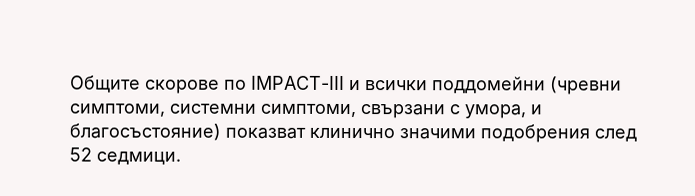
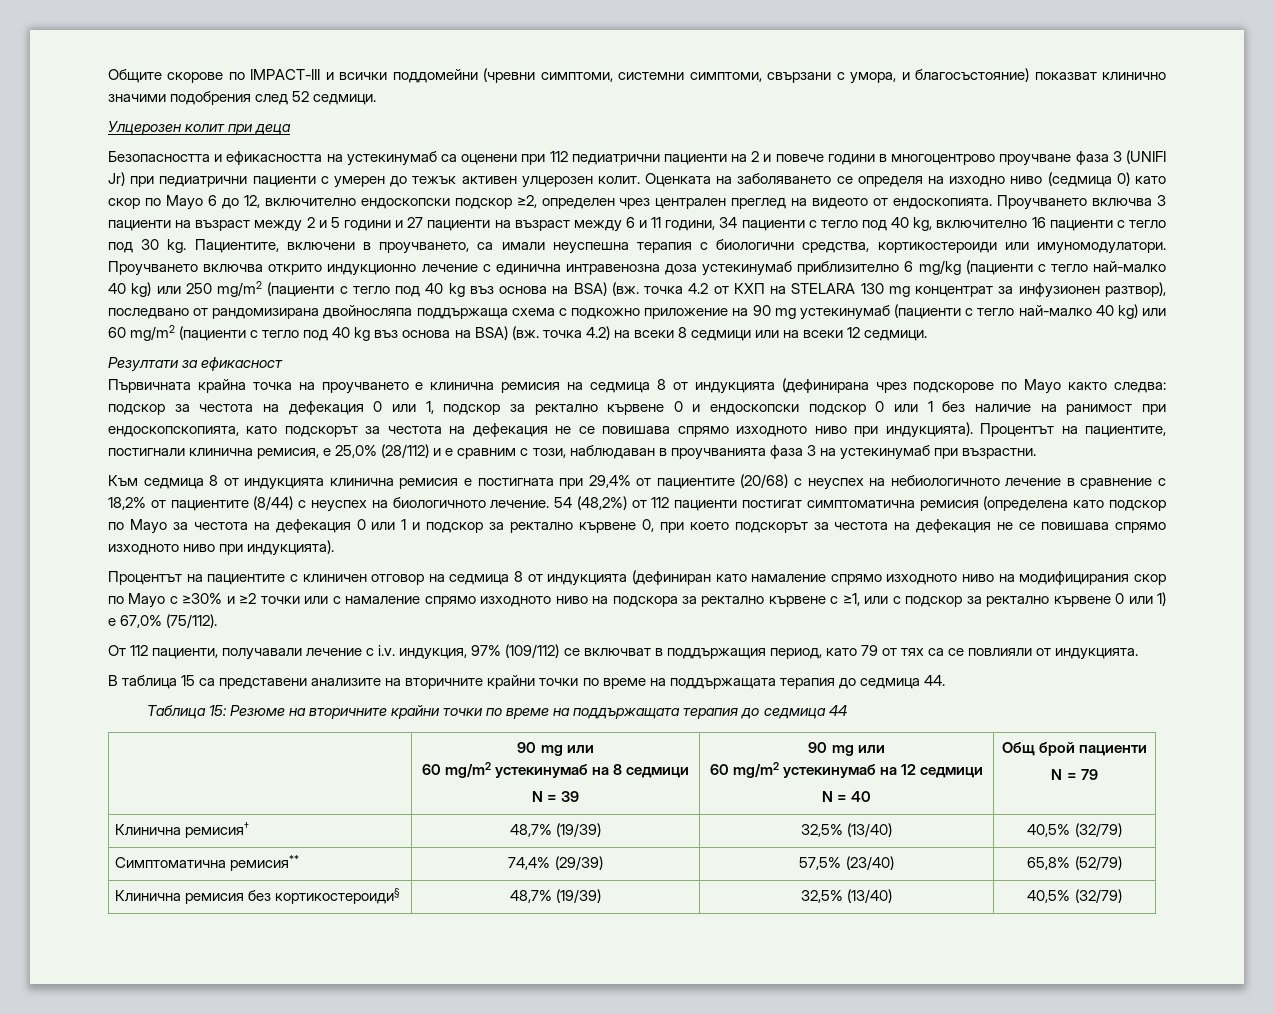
+ Улцерозен колит при деца
+ Безопасността и ефикасността на устекинумаб са оценени при 112 педиатрични пациенти на 2 и повече години в многоцентрово проучване фаза 3 (UNIFI Jr) при педиатрични пациенти с умерен до тежък активен улцерозен колит. Оценката на заболяването се определя на изходно ниво (седмица 0) като скор по Mayo 6 до 12, включително ендоскопски подскор ≥2, определен чрез централен преглед на видеото от ендоскопията. Проучването включва 3 пациенти на възраст между 2 и 5 години и 27 пациенти на възраст между 6 и 11 години, 34 пациенти с тегло под 40 kg, включително 16 пациенти с тегло под 30 kg. Пациентите, включени в проучването, са имали неуспешна терапия с биологични средства, кортикостероиди или имуномодулатори. Проучването включва открито индукционно лечение с единична интравенозна доза устекинумаб приблизително 6 mg/kg (пациенти с тегло най-малко 40 kg) или 250 mg/m2 (пациенти с тегло под 40 kg въз основа на BSA) (вж. точка 4.2 от КХП на STELARA 130 mg концентрат за инфузионен разтвор), последвано от рандомизирана двойносляпа поддържаща схема с подкожно приложение на 90 mg устекинумаб (пациенти с тегло най-малко 40 kg) или 60 mg/m2 (пациенти с тегло под 40 kg въз основа на BSA) (вж. точка 4.2) на всеки 8 седмици или на всеки 12 седмици.
+ Резултати за ефикасност
+ Първичната крайна точка на проучването е клинична ремисия на седмица 8 от индукцията (дефинирана чрез подскорове по Mayo както следва: подскор за честота на дефекация 0 или 1, подскор за ректално кървене 0 и ендоскопски подскор 0 или 1 без наличие на ранимост при ендоскопскопията, като подскорът за честота на дефекация не се повишава спрямо изходното ниво при индукцията). Процентът на пациентите, постигнали клинична ремисия, е 25,0% (28/112) и е сравним с този, наблюдаван в проучванията фаза 3 на устекинумаб при възрастни.
+ Към седмица 8 от индукцията клинична ремисия е постигната при 29,4% от пациентите (20/68) с неуспех на небиологичното лечение в сравнение с 18,2% от пациентите (8/44) с неуспех на биологичното лечение. 54 (48,2%) от 112 пациенти постигат симптоматична ремисия (определена като подскор по Mayo за честота на дефекация 0 или 1 и подскор за ректално кървене 0, при което подскорът за честота на дефекация не се повишава спрямо изходното ниво при индукцията).
+ Процентът на пациентите с клиничен отговор на седмица 8 от индукцията (дефиниран като намаление спрямо изходното ниво на модифицирания скор по Mayo с ≥30% и ≥2 точки или с намаление спрямо изходното ниво на подскора за ректално кървене с ≥1, или с подскор за ректално кървене 0 или 1) е 67,0% (75/112).
+ От 112 пациенти, получавали лечение с i.v. индукция, 97% (109/112) се включват в поддържащия период, като 79 от тях са се повлияли от индукцията.
+ В таблица 15 са представени анализите на вторичните крайни точки по време на поддържащата терапия до седмица 44.
+ Таблица 15: Резюме на вторичните крайни точки по време на поддържащата терапия до седмица 44
+ | 90 mg или
+ 60 mg/m2 устекинумаб на 8 седмици
+ N = 39 | 90 mg или
+ 60 mg/m2 устекинумаб на 12 седмици
+ N = 40 | Общ брой пациенти
+ N = 79
+ Клинична ремисия† | 48,7% (19/39) | 32,5% (13/40) | 40,5% (32/79)
+ Симптоматична ремисия** | 74,4% (29/39) | 57,5% (23/40) | 65,8% (52/79)
+ Клинична ремисия без кортикостероиди§ | 48,7% (19/39) | 32,5% (13/40) | 40,5% (32/79)

